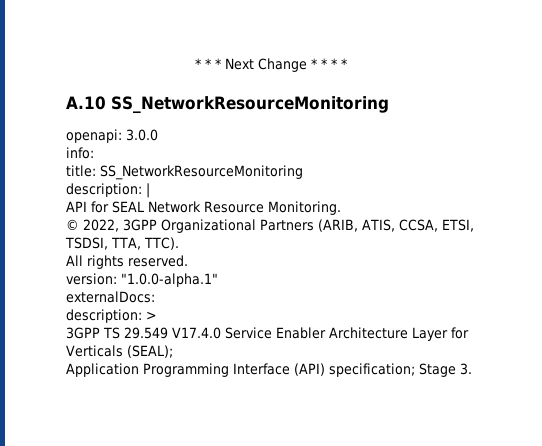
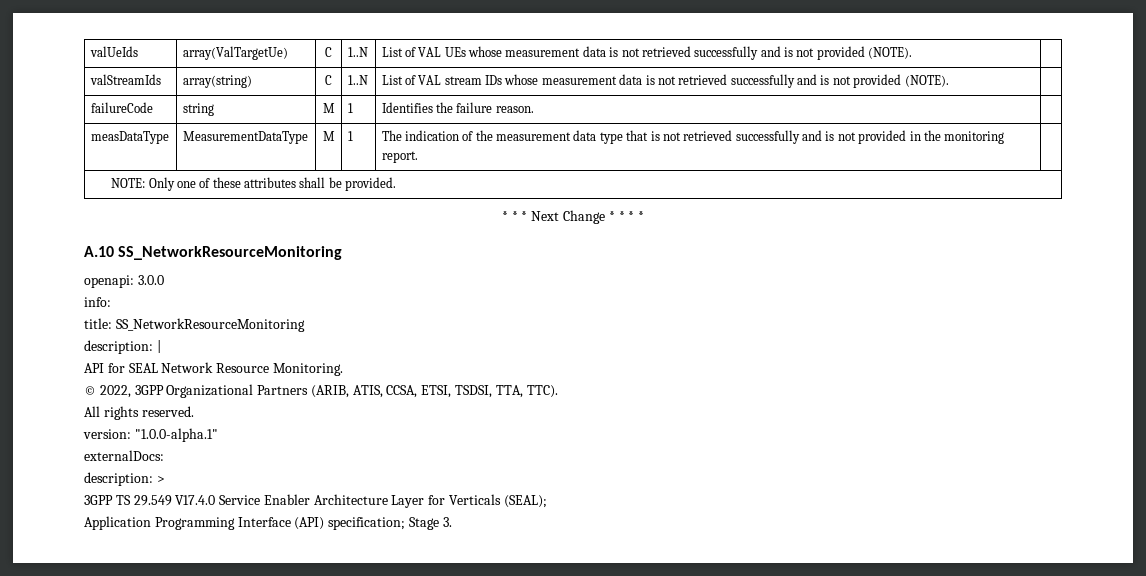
+ valUeIds | array(ValTargetUe) | C | 1..N | List of VAL UEs whose measurement data is not retrieved successfully and is not provided (NOTE). |
+ valStreamIds | array(string) | C | 1..N | List of VAL stream IDs whose measurement data is not retrieved successfully and is not provided (NOTE). |
+ failureCode | string | M | 1 | Identifies the failure reason. |
+ measDataType | MeasurementDataType | M | 1 | The indication of the measurement data type that is not retrieved successfully and is not provided in the monitoring report. |
+ NOTE: Only one of these attributes shall be provided.

